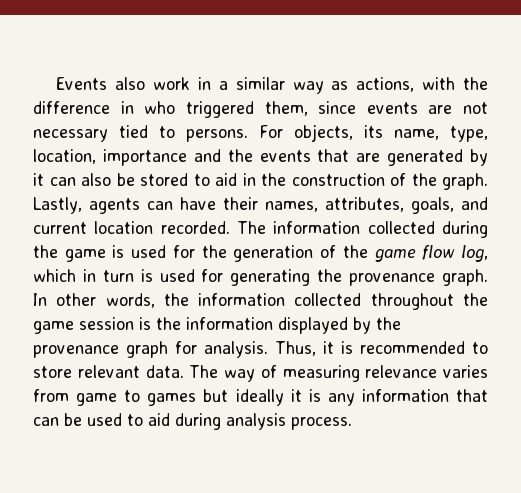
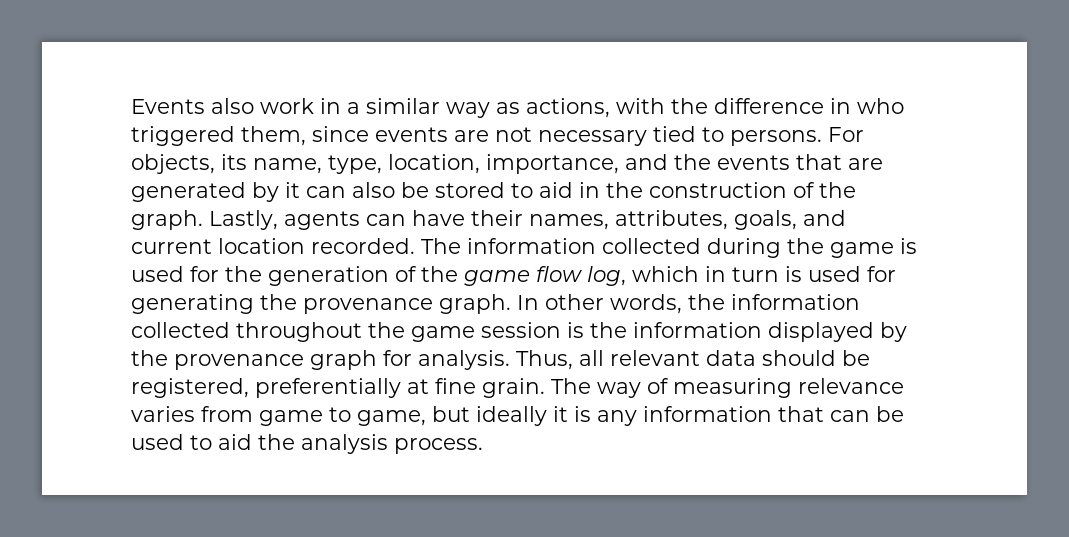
- For objects, its name, type, location, importance and the events that are generated by it can also be stored to aid in the construction of the graph.
+ For objects, its name, type, location, importance, and the events that are generated by it can also be stored to aid in the construction of the graph.
- Thus, it is recommended to store relevant data.
+ Thus, all relevant data should be registered, preferentially at fine grain.
- The way of measuring relevance varies from game to games but ideally it is any information that can be used to aid during analysis process.
+ The way of measuring relevance varies from game to game, but ideally it is any information that can be used to aid the analysis process.

